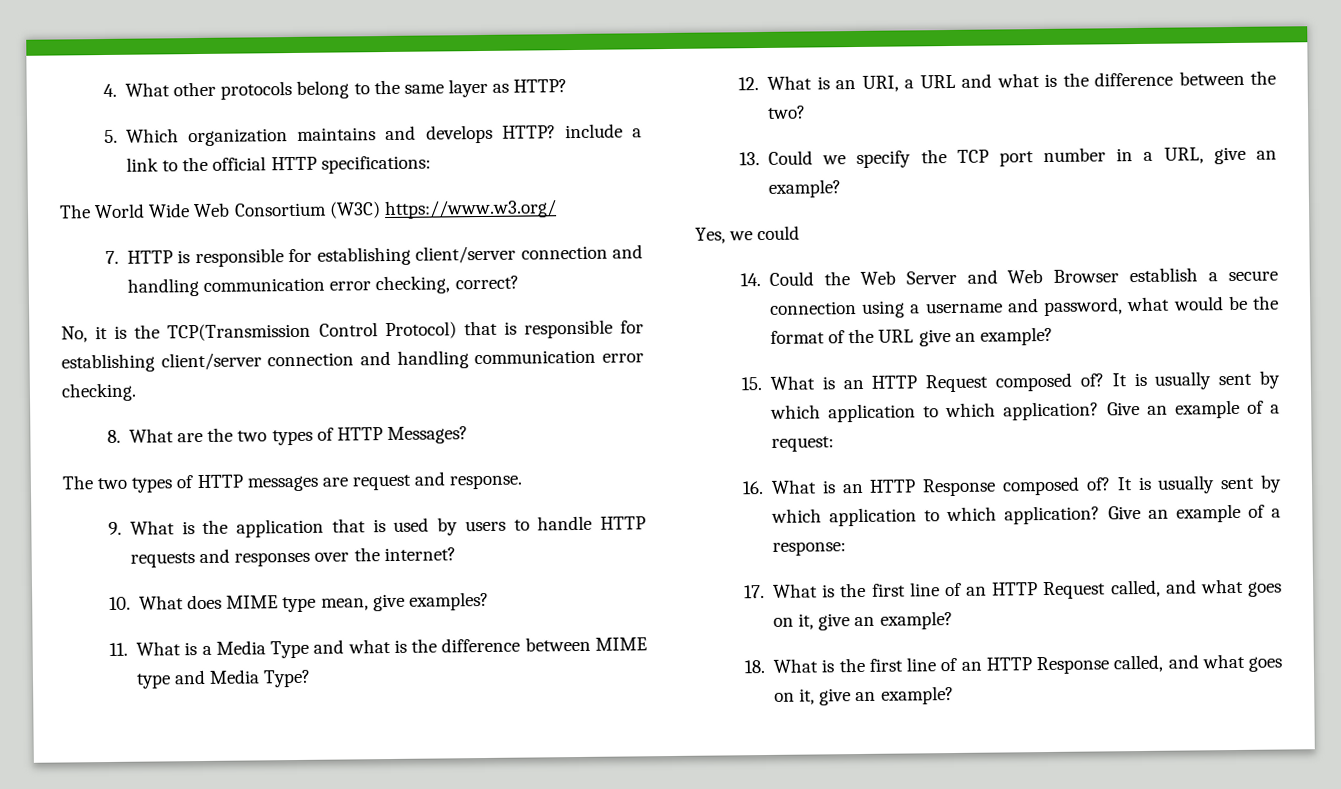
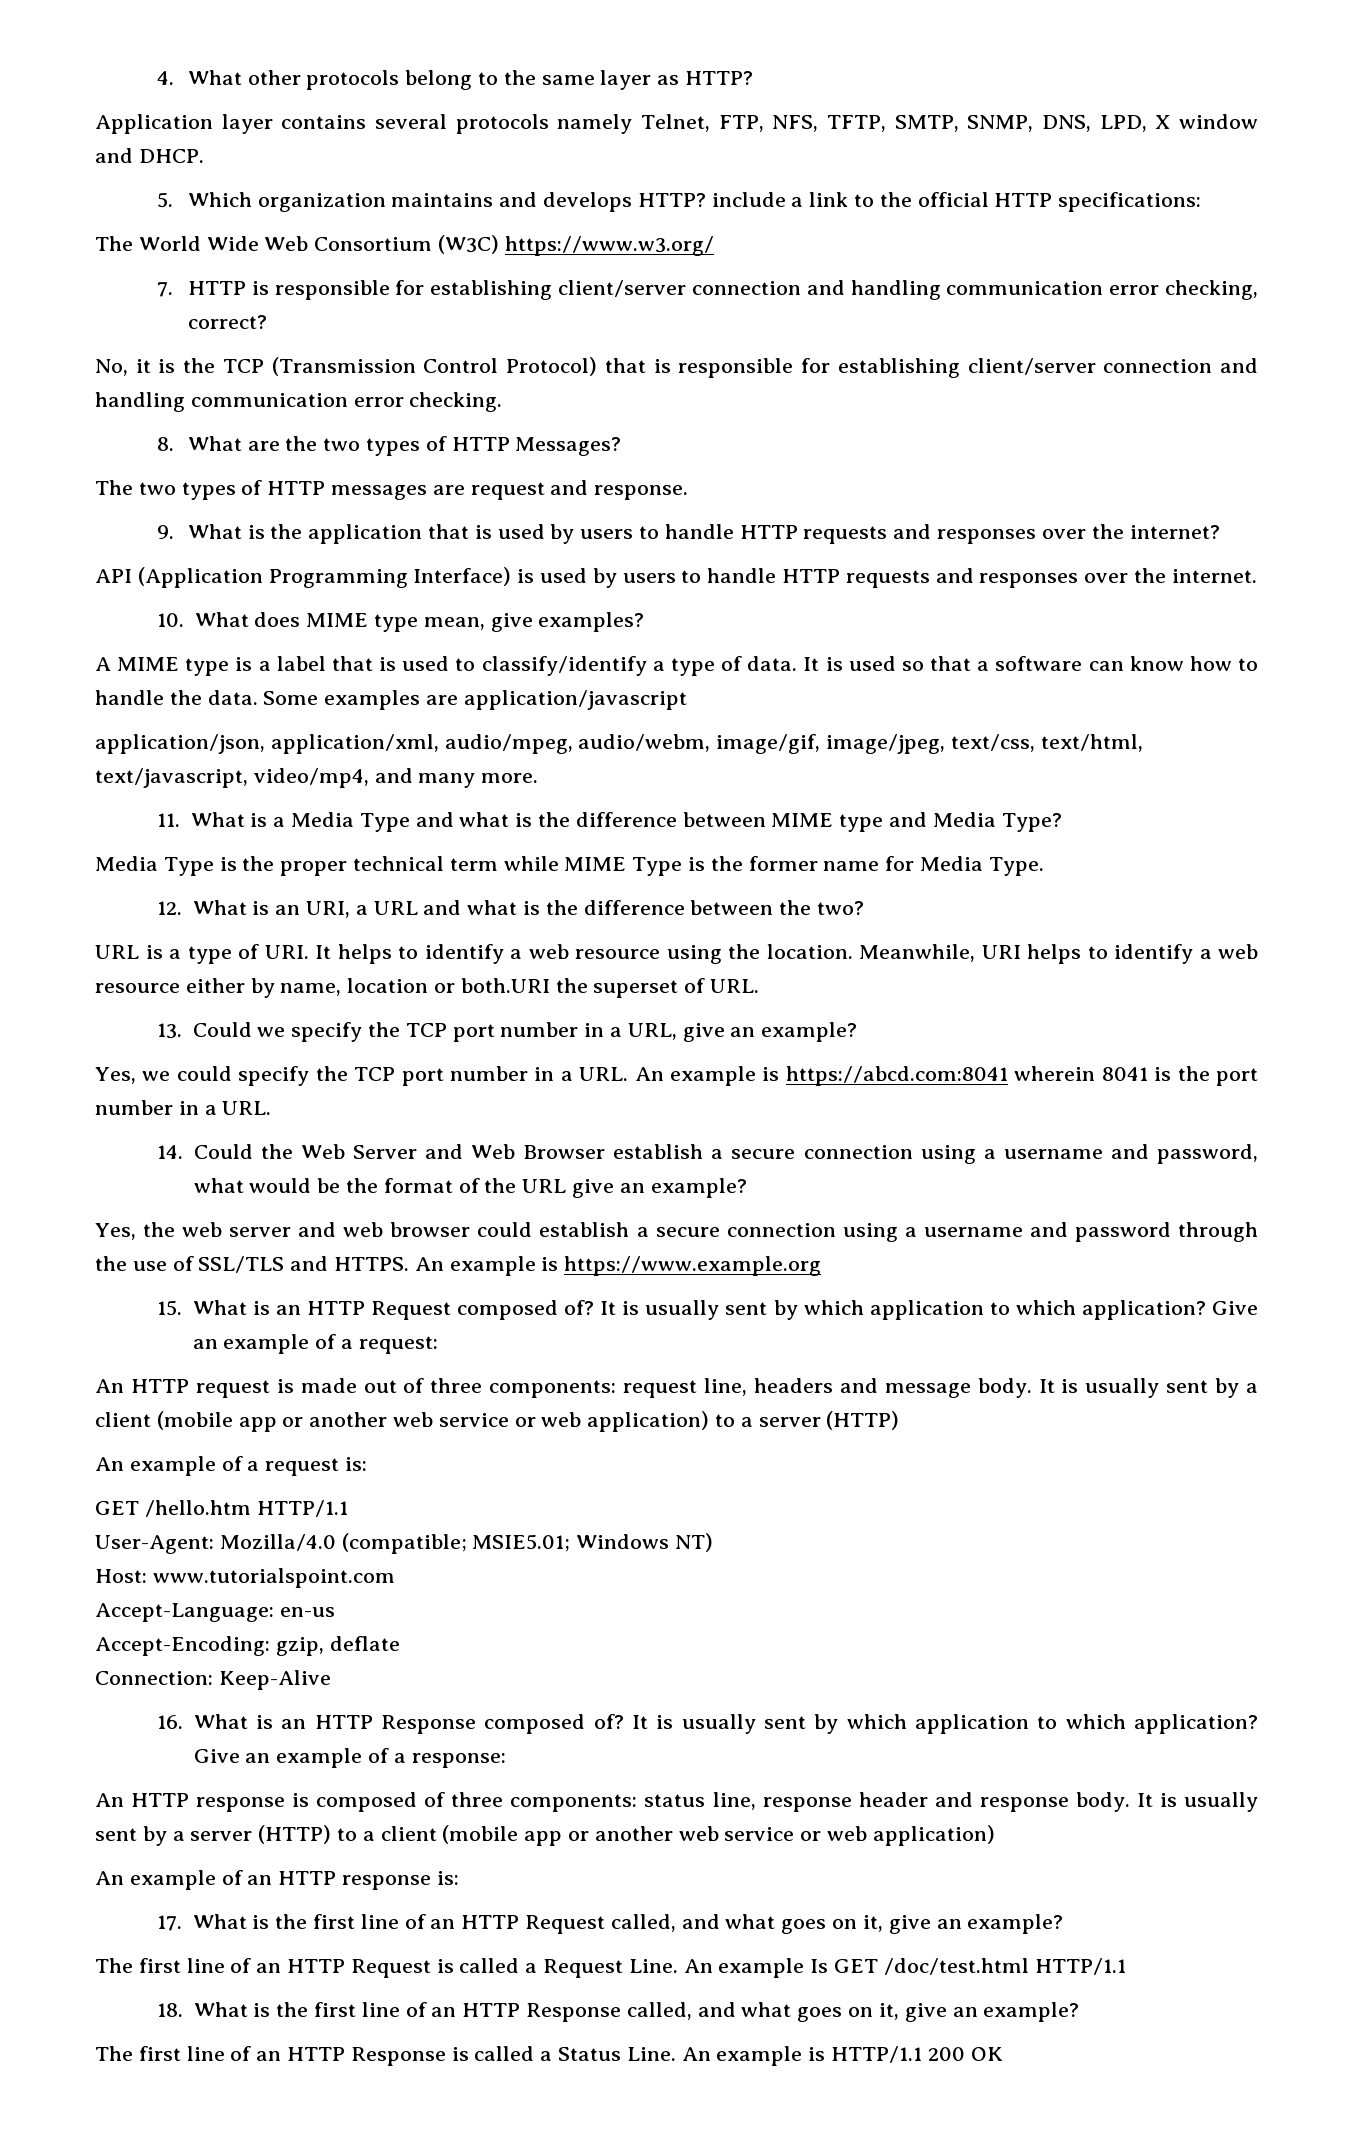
+ Application layer contains several protocols namely Telnet, FTP, NFS, TFTP, SMTP, SNMP, DNS, LPD, X window and DHCP.
- No, it is the TCP(Transmission Control Protocol) that is responsible for establishing client/server connection and handling communication error checking.
+ No, it is the TCP (Transmission Control Protocol) that is responsible for establishing client/server connection and handling communication error checking.
+ API (Application Programming Interface) is used by users to handle HTTP requests and responses over the internet.
+ A MIME type is a label that is used to classify/identify a type of data. It is used so that a software can know how to handle the data. Some examples are application/javascript
+ application/json, application/xml, audio/mpeg, audio/webm, image/gif, image/jpeg, text/css, text/html, text/javascript, video/mp4, and many more.
+ Media Type is the proper technical term while MIME Type is the former name for Media Type.
+ URL is a type of URI. It helps to identify a web resource using the location. Meanwhile, URI helps to identify a web resource either by name, location or both.URI the superset of URL.
- Yes, we could
+ Yes, we could specify the TCP port number in a URL. An example is https://abcd.com:8041 wherein 8041 is the port number in a URL.
+ Yes, the web server and web browser could establish a secure connection using a username and password through the use of SSL/TLS and HTTPS. An example is https://www.example.org
+ An HTTP request is made out of three components: request line, headers and message body. It is usually sent by a client (mobile app or another web service or web application) to a server (HTTP)
+ An example of a request is:
+ GET /hello.htm HTTP/1.1
+ User-Agent: Mozilla/4.0 (compatible; MSIE5.01; Windows NT)
+ Host: www.tutorialspoint.com
+ Accept-Language: en-us
+ Accept-Encoding: gzip, deflate
+ Connection: Keep-Alive
+ An HTTP response is composed of three components: status line, response header and response body. It is usually sent by a server (HTTP) to a client (mobile app or another web service or web application)
+ An example of an HTTP response is:
+ The first line of an HTTP Request is called a Request Line. An example Is GET /doc/test.html HTTP/1.1
+ The first line of an HTTP Response is called a Status Line. An example is HTTP/1.1 200 OK

